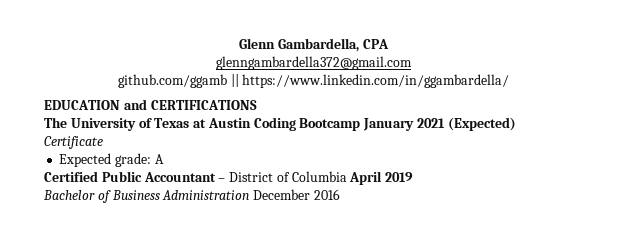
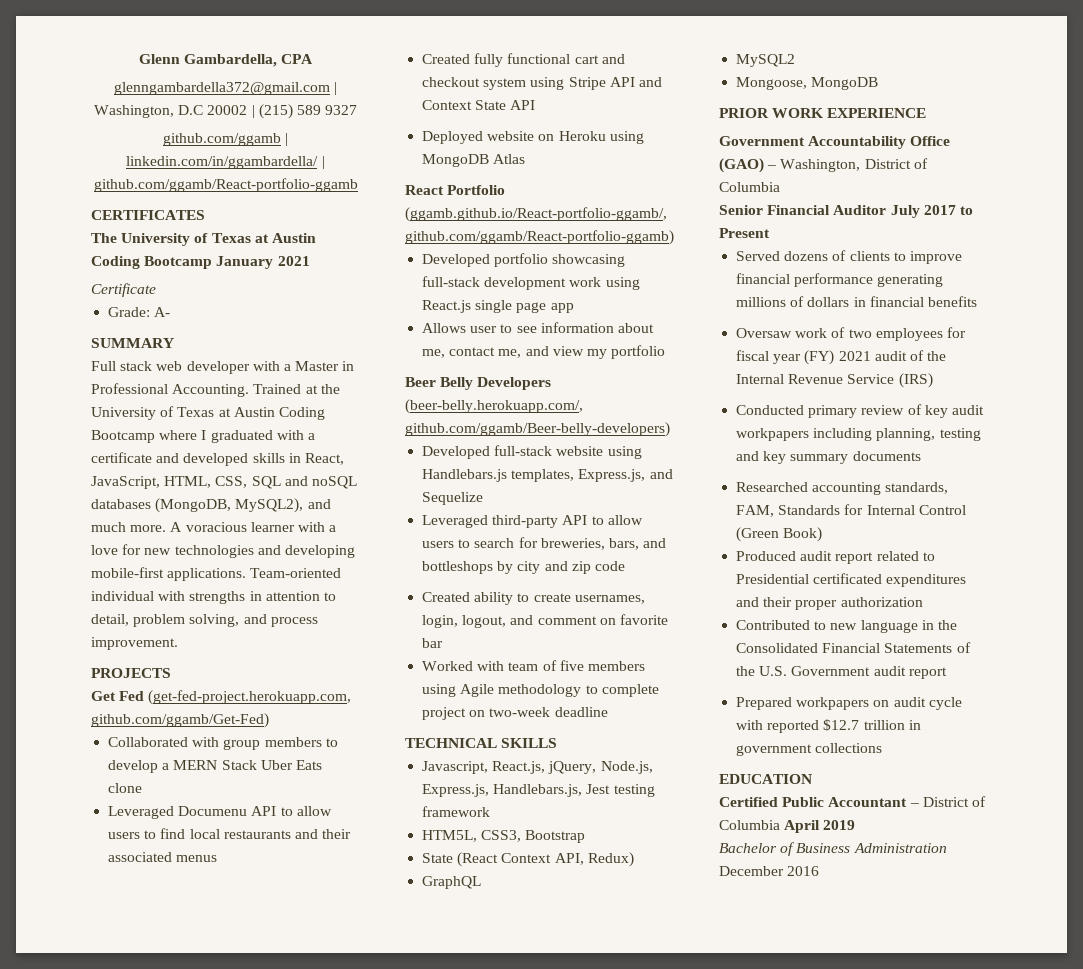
- glenngambardella372@gmail.com
- github.com/ggamb || https://www.linkedin.com/in/ggambardella/
- EDUCATION and CERTIFICATIONS
+ glenngambardella372@gmail.com | Washington, D.C 20002 | (215) 589 9327
+ github.com/ggamb | linkedin.com/in/ggambardella/ | github.com/ggamb/React-portfolio-ggamb
+ CERTIFICATES
- The University of Texas at Austin Coding Bootcamp January 2021 (Expected)
+ The University of Texas at Austin Coding Bootcamp January 2021
- Expected grade: A
+ Grade: A-
+ SUMMARY
+ Full stack web developer with a Master in Professional Accounting. Trained at the University of Texas at Austin Coding Bootcamp where I graduated with a certificate and developed skills in React, JavaScript, HTML, CSS, SQL and noSQL databases (MongoDB, MySQL2), and much more. A voracious learner with a love for new technologies and developing mobile-first applications. Team-oriented individual with strengths in attention to detail, problem solving, and process improvement.
+ PROJECTS
+ Get Fed (get-fed-project.herokuapp.com, github.com/ggamb/Get-Fed)
+ Collaborated with group members to develop a MERN Stack Uber Eats clone
+ Leveraged Documenu API to allow users to find local restaurants and their associated menus
+ Created fully functional cart and checkout system using Stripe API and Context State API
+ Deployed website on Heroku using MongoDB Atlas
+ React Portfolio (ggamb.github.io/React-portfolio-ggamb/, github.com/ggamb/React-portfolio-ggamb)
+ Developed portfolio showcasing full-stack development work using React.js single page app
+ Allows user to see information about me, contact me, and view my portfolio
+ Beer Belly Developers (beer-belly.herokuapp.com/, github.com/ggamb/Beer-belly-developers)
+ Developed full-stack website using Handlebars.js templates, Express.js, and Sequelize
+ Leveraged third-party API to allow users to search for breweries, bars, and bottleshops by city and zip code
+ Created ability to create usernames, login, logout, and comment on favorite bar
+ Worked with team of five members using Agile methodology to complete project on two-week deadline
+ TECHNICAL SKILLS
+ Javascript, React.js, jQuery, Node.js, Express.js, Handlebars.js, Jest testing framework
+ HTM5L, CSS3, Bootstrap
+ State (React Context API, Redux)
+ GraphQL
+ MySQL2
+ Mongoose, MongoDB
+ PRIOR WORK EXPERIENCE
+ Government Accountability Office (GAO) – Washington, District of Columbia
+ Senior Financial Auditor July 2017 to Present
+ Served dozens of clients to improve financial performance generating millions of dollars in financial benefits
+ Oversaw work of two employees for fiscal year (FY) 2021 audit of the Internal Revenue Service (IRS)
+ Conducted primary review of key audit workpapers including planning, testing and key summary documents
+ Researched accounting standards, FAM, Standards for Internal Control (Green Book)
+ Produced audit report related to Presidential certificated expenditures and their proper authorization
+ Contributed to new language in the Consolidated Financial Statements of the U.S. Government audit report
+ Prepared workpapers on audit cycle with reported $12.7 trillion in government collections
+ EDUCATION

